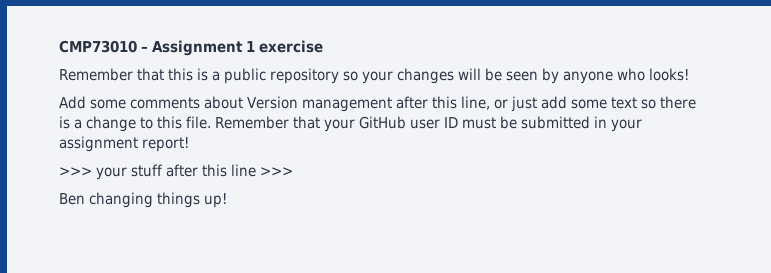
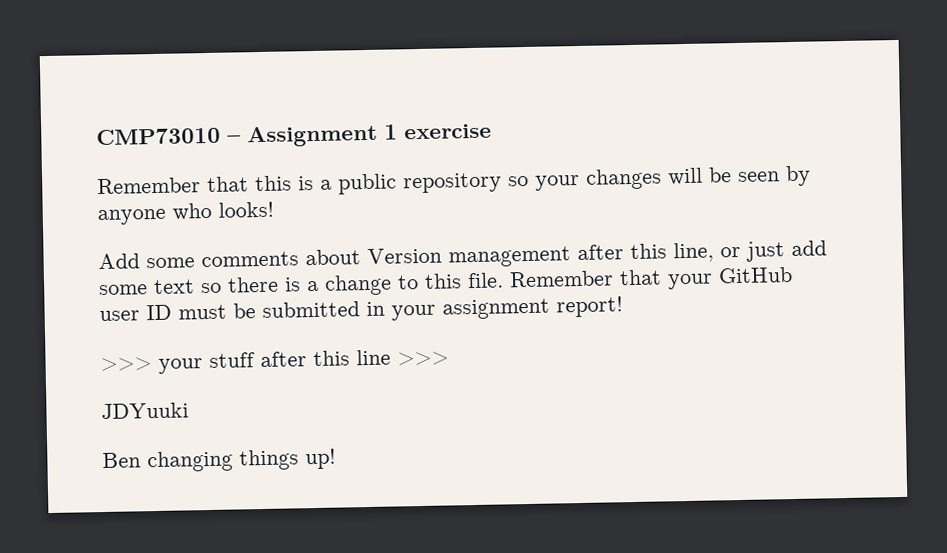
+ JDYuuki

